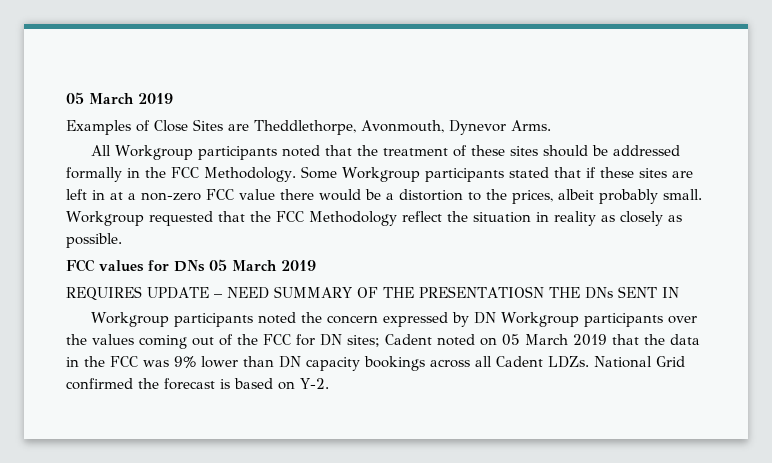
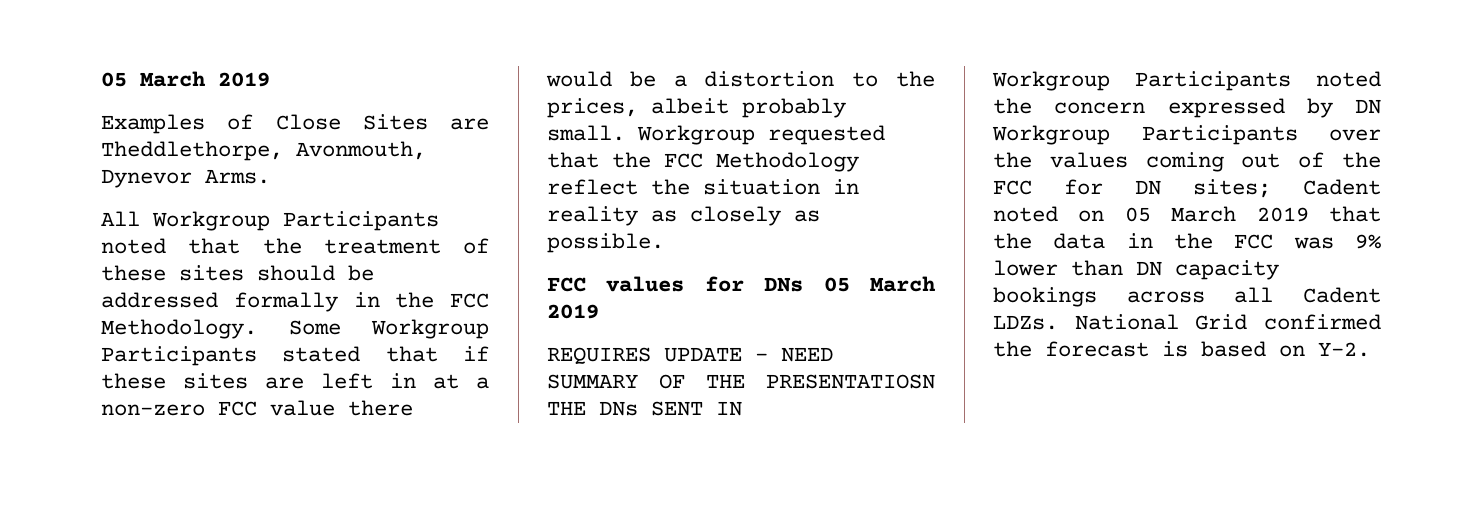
- All Workgroup participants noted that the treatment of these sites should be addressed formally in the FCC Methodology.
+ All Workgroup Participants noted that the treatment of these sites should be addressed formally in the FCC Methodology.
- Some Workgroup participants stated that if these sites are left in at a non-zero FCC value there would be a distortion to the prices, albeit probably small.
+ Some Workgroup Participants stated that if these sites are left in at a non-zero FCC value there would be a distortion to the prices, albeit probably small.
- Workgroup participants noted the concern expressed by DN Workgroup participants over the values coming out of the FCC for DN sites; Cadent noted on 05 March 2019 that the data in the FCC was 9% lower than DN capacity bookings across all Cadent LDZs.
+ Workgroup Participants noted the concern expressed by DN Workgroup Participants over the values coming out of the FCC for DN sites; Cadent noted on 05 March 2019 that the data in the FCC was 9% lower than DN capacity bookings across all Cadent LDZs.

